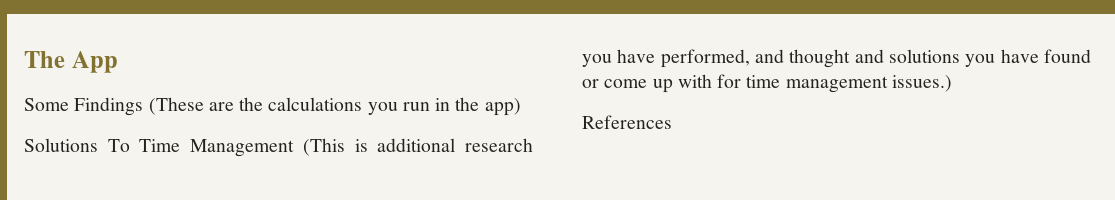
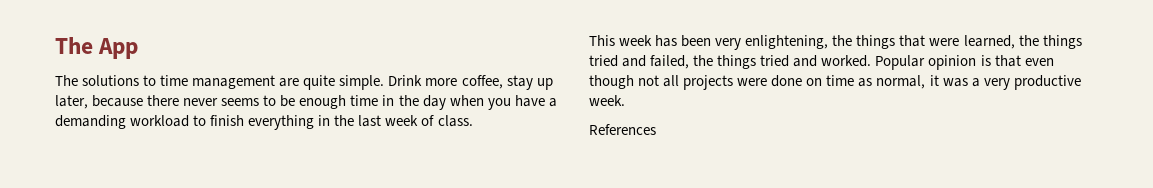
- Some Findings (These are the calculations you run in the app)
- Solutions To Time Management (This is additional research you have performed, and thought and solutions you have found or come up with for time management issues.)
+ The solutions to time management are quite simple. Drink more coffee, stay up later, because there never seems to be enough time in the day when you have a demanding workload to finish everything in the last week of class.
+ This week has been very enlightening, the things that were learned, the things tried and failed, the things tried and worked. Popular opinion is that even though not all projects were done on time as normal, it was a very productive week.

